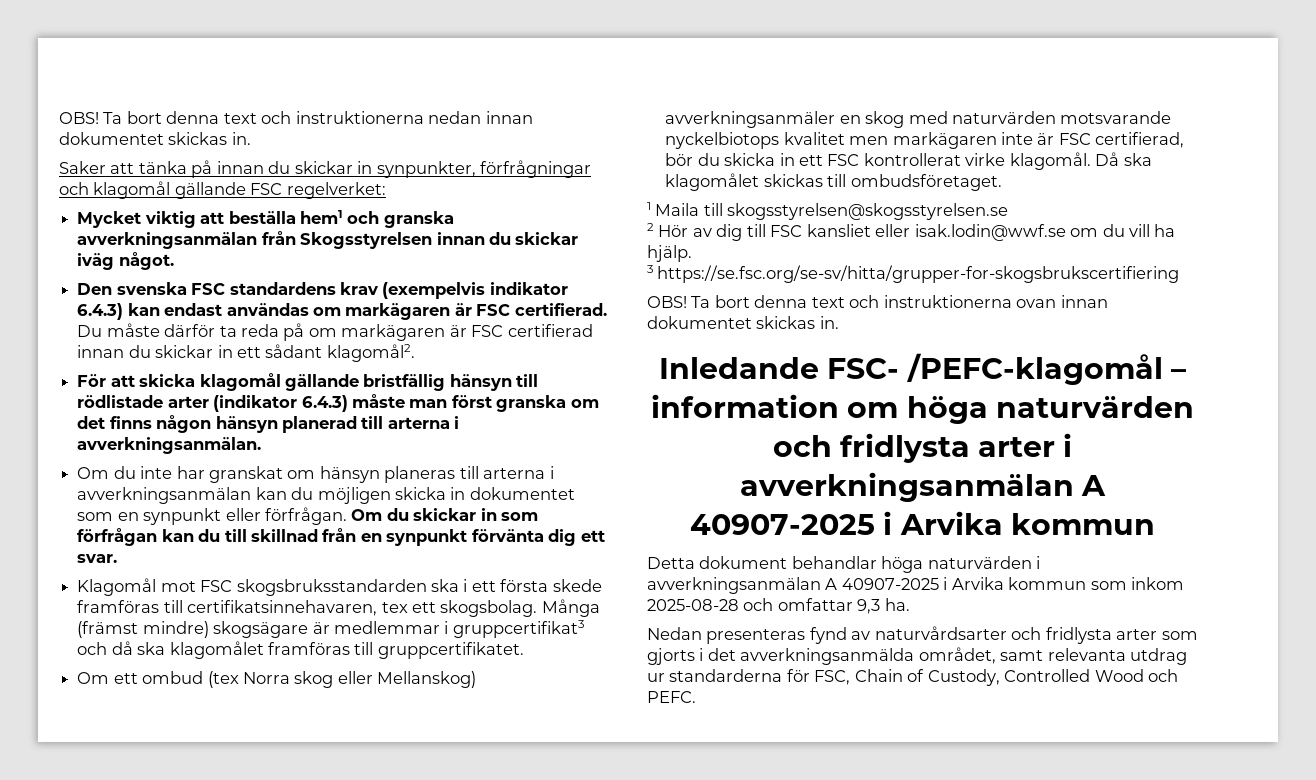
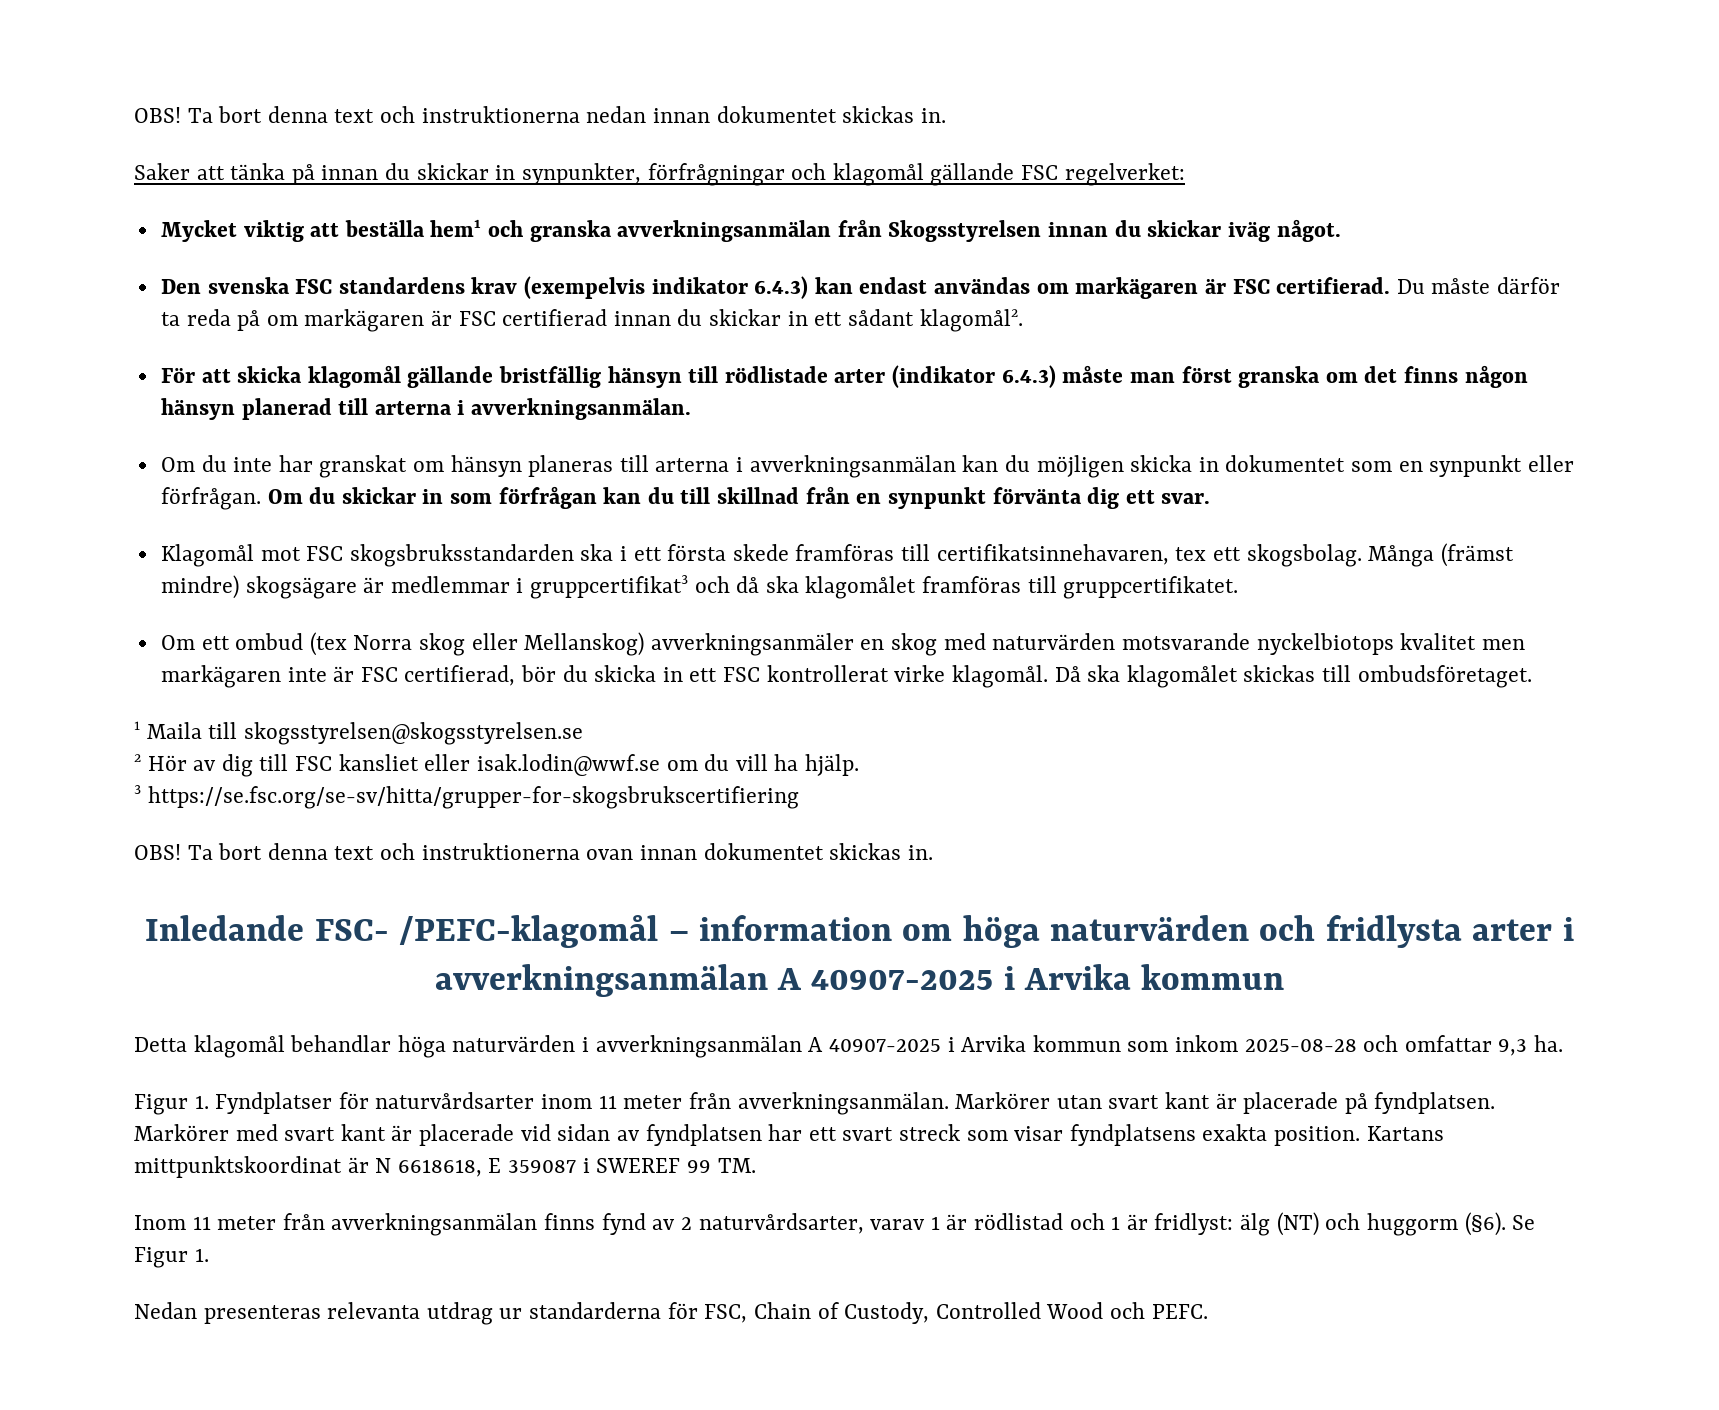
- Detta dokument behandlar höga naturvärden i avverkningsanmälan A 40907-2025 i Arvika kommun som inkom 2025-08-28 och omfattar 9,3 ha.
+ Detta klagomål behandlar höga naturvärden i avverkningsanmälan A 40907-2025 i Arvika kommun som inkom 2025-08-28 och omfattar 9,3 ha.
- Nedan presenteras fynd av naturvårdsarter och fridlysta arter som gjorts i det avverkningsanmälda området, samt relevanta utdrag ur standarderna för FSC, Chain of Custody, Controlled Wood och PEFC.
+ Figur 1. Fyndplatser för naturvårdsarter inom 11 meter från avverkningsanmälan. Markörer utan svart kant är placerade på fyndplatsen. Markörer med svart kant är placerade vid sidan av fyndplatsen har ett svart streck som visar fyndplatsens exakta position. Kartans mittpunktskoordinat är N 6618618, E 359087 i SWEREF 99 TM.
+ Inom 11 meter från avverkningsanmälan finns fynd av 2 naturvårdsarter, varav 1 är rödlistad och 1 är fridlyst: älg (NT) och huggorm (§6). Se Figur 1.
+ Nedan presenteras relevanta utdrag ur standarderna för FSC, Chain of Custody, Controlled Wood och PEFC.

